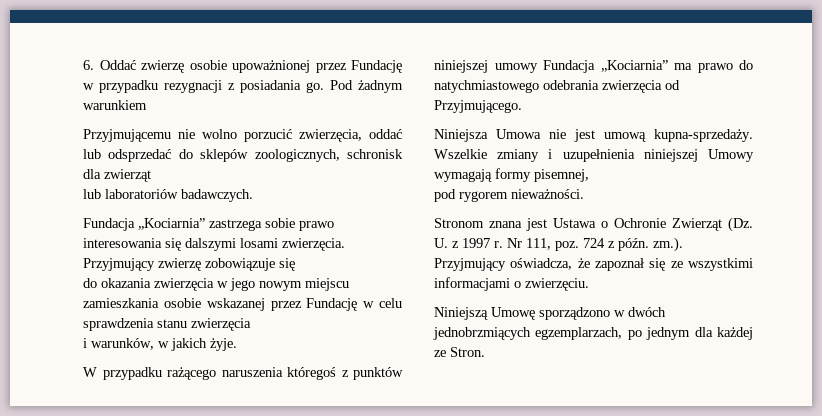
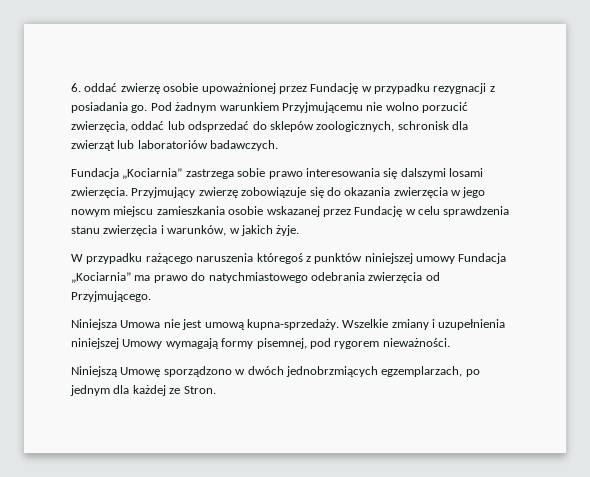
- 6. Oddać zwierzę osobie upoważnionej przez Fundację w przypadku rezygnacji z posiadania go.
+ 6. oddać zwierzę osobie upoważnionej przez Fundację w przypadku rezygnacji z posiadania go.
- Pod żadnym warunkiem
- Przyjmującemu nie wolno porzucić zwierzęcia, oddać lub odsprzedać do sklepów zoologicznych, schronisk dla zwierząt
- lub laboratoriów badawczych.
+ Pod żadnym warunkiem Przyjmującemu nie wolno porzucić zwierzęcia, oddać lub odsprzedać do sklepów zoologicznych, schronisk dla zwierząt lub laboratoriów badawczych.
- Przyjmujący zwierzę zobowiązuje się
- do okazania zwierzęcia w jego nowym miejscu zamieszkania osobie wskazanej przez Fundację w celu sprawdzenia stanu zwierzęcia
- i warunków, w jakich żyje.
+ Przyjmujący zwierzę zobowiązuje się do okazania zwierzęcia w jego nowym miejscu zamieszkania osobie wskazanej przez Fundację w celu sprawdzenia stanu zwierzęcia i warunków, w jakich żyje.
- Wszelkie zmiany i uzupełnienia niniejszej Umowy wymagają formy pisemnej,
- pod rygorem nieważności.
+ Wszelkie zmiany i uzupełnienia niniejszej Umowy wymagają formy pisemnej, pod rygorem nieważności.
- Stronom znana jest Ustawa o Ochronie Zwierząt (Dz. U. z 1997 r. Nr 111, poz. 724 z późn. zm.). Przyjmujący oświadcza, że zapoznał się ze wszystkimi informacjami o zwierzęciu.

